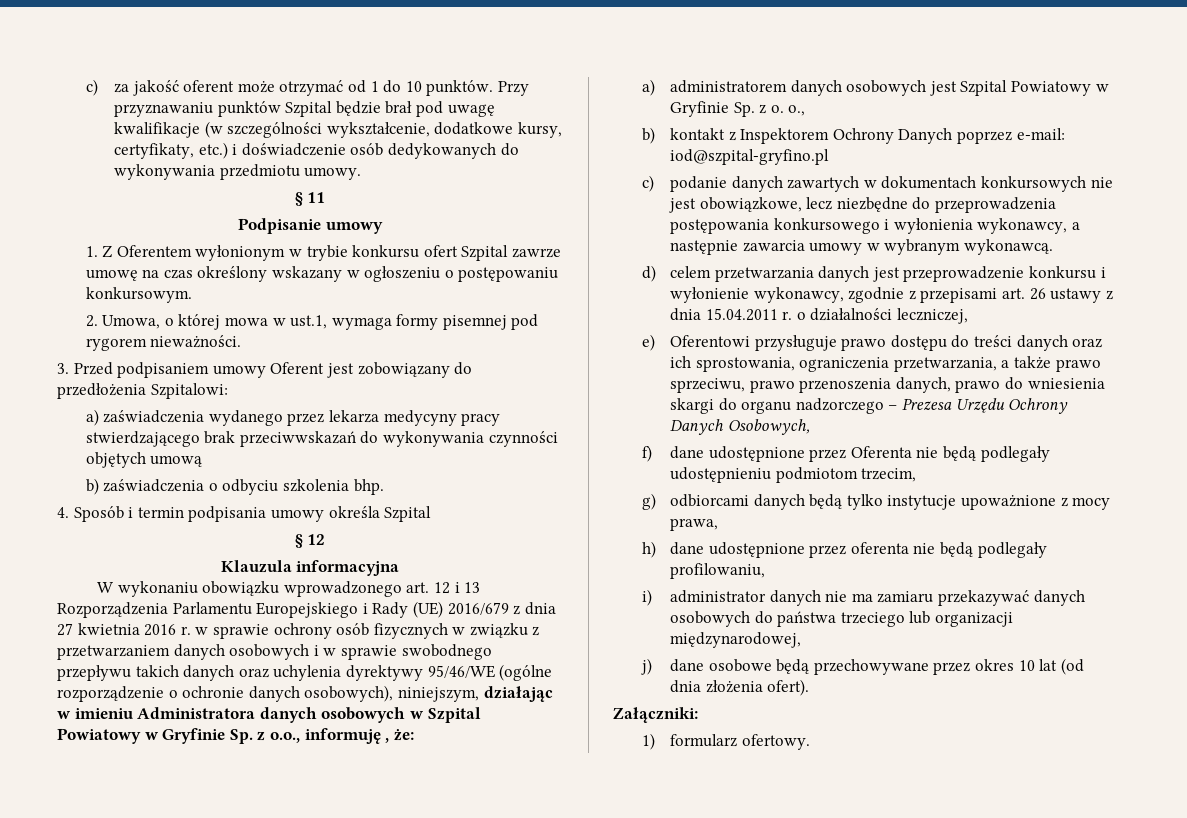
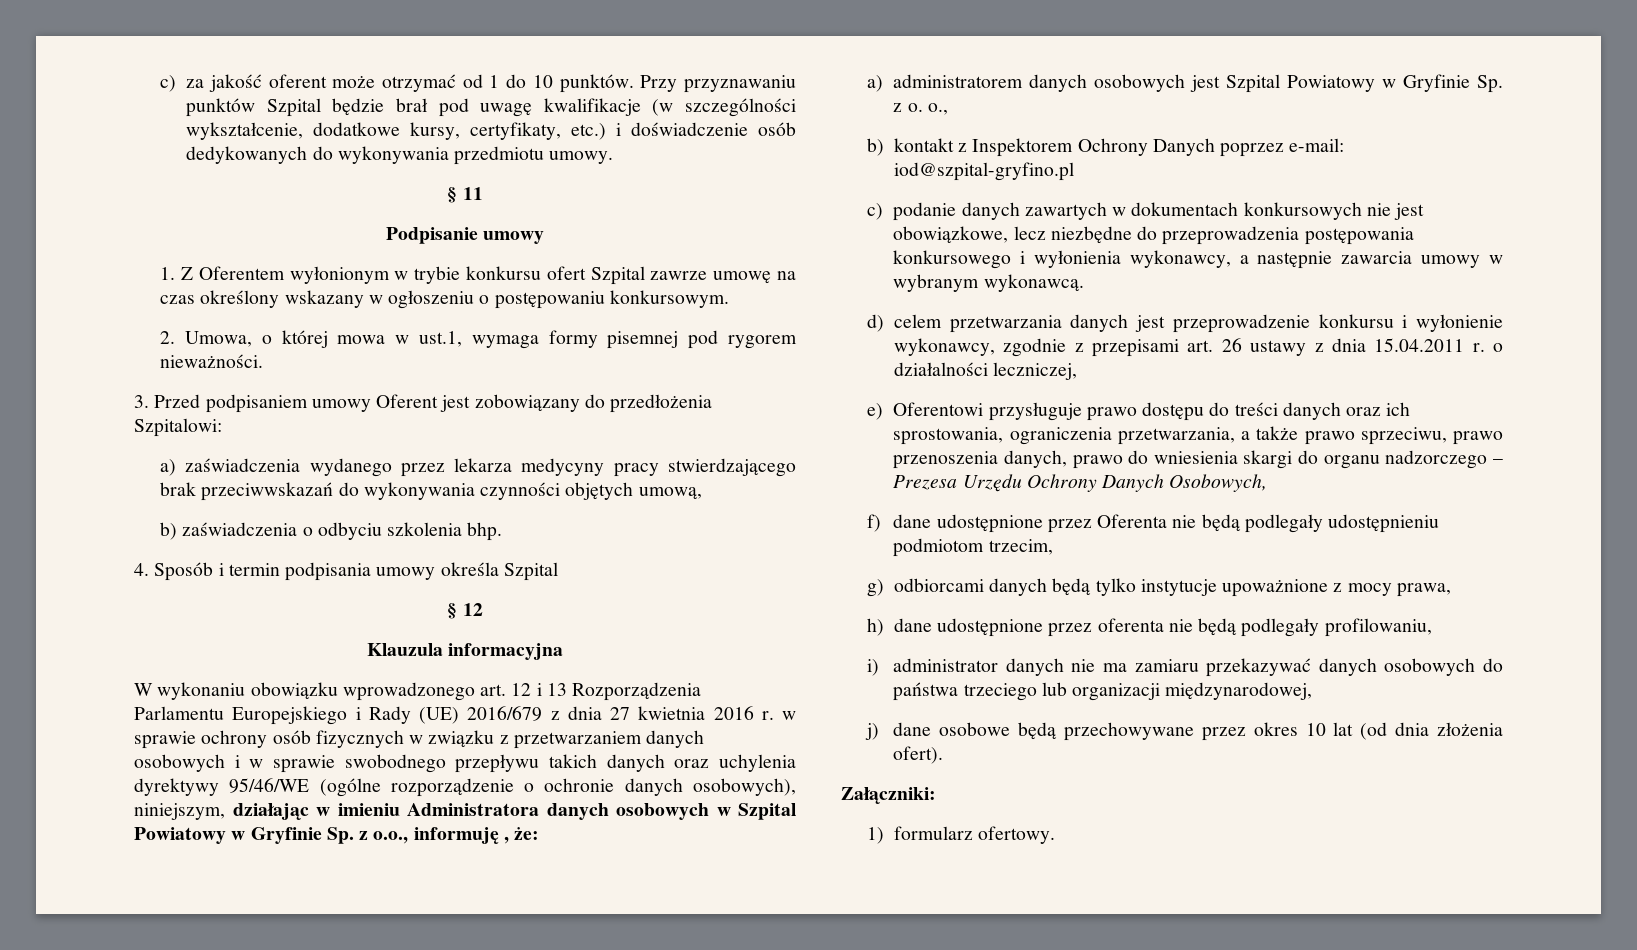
- a) zaświadczenia wydanego przez lekarza medycyny pracy stwierdzającego brak przeciwwskazań do wykonywania czynności objętych umową
+ a) zaświadczenia wydanego przez lekarza medycyny pracy stwierdzającego brak przeciwwskazań do wykonywania czynności objętych umową,

